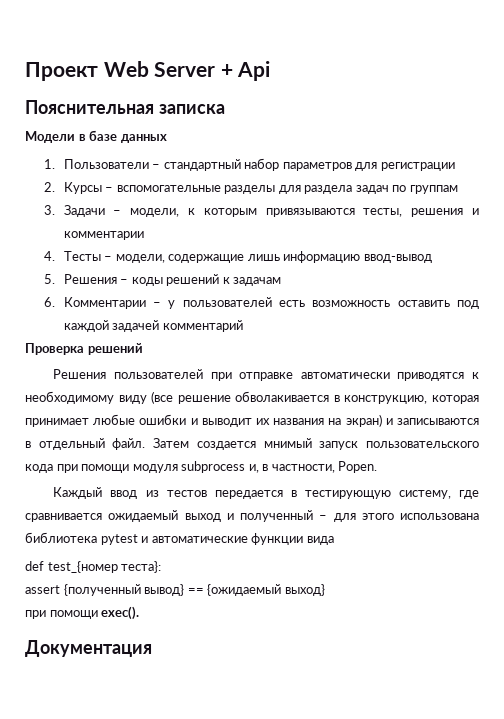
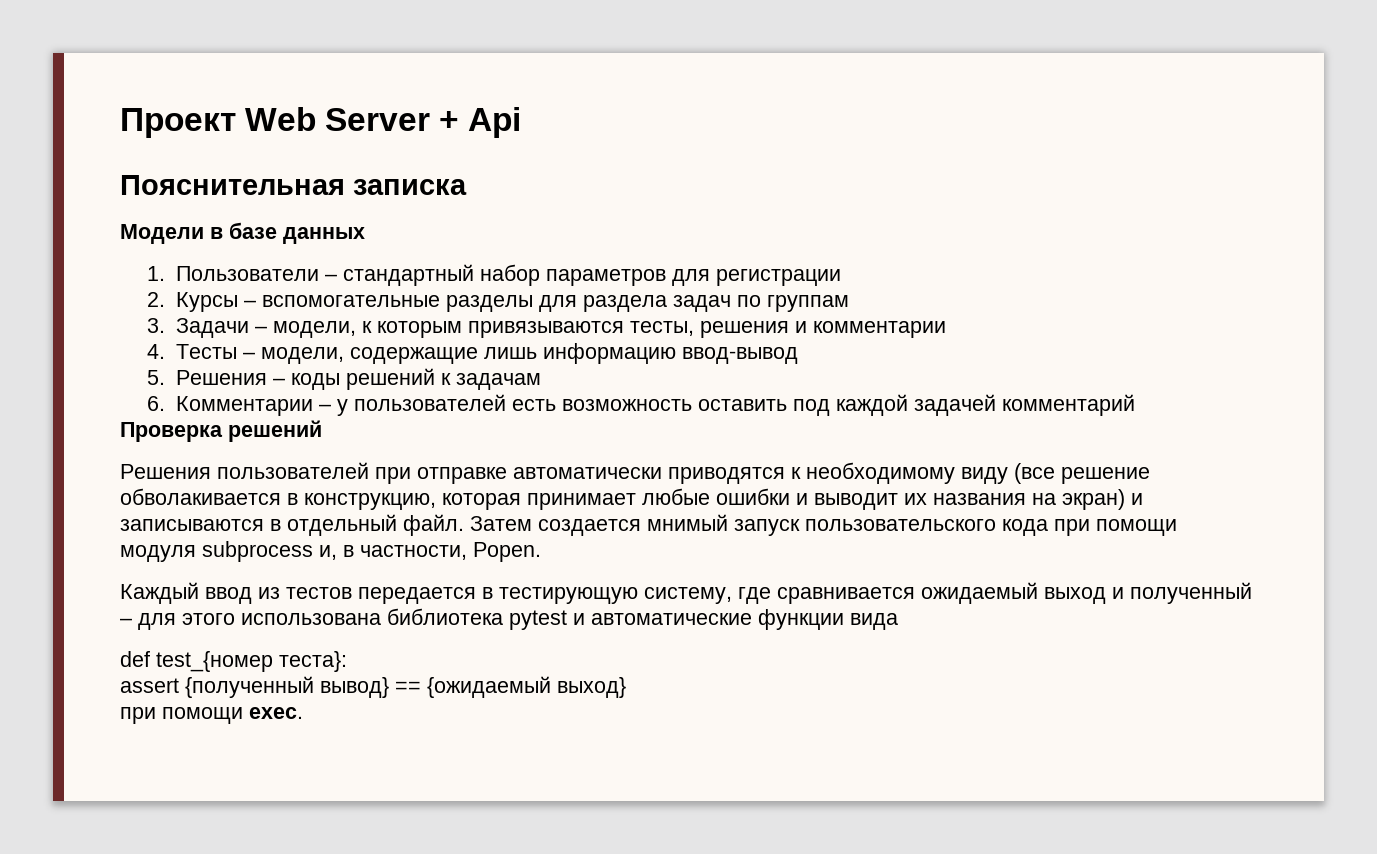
- при помощи exec().
- Документация
+ при помощи exec.

